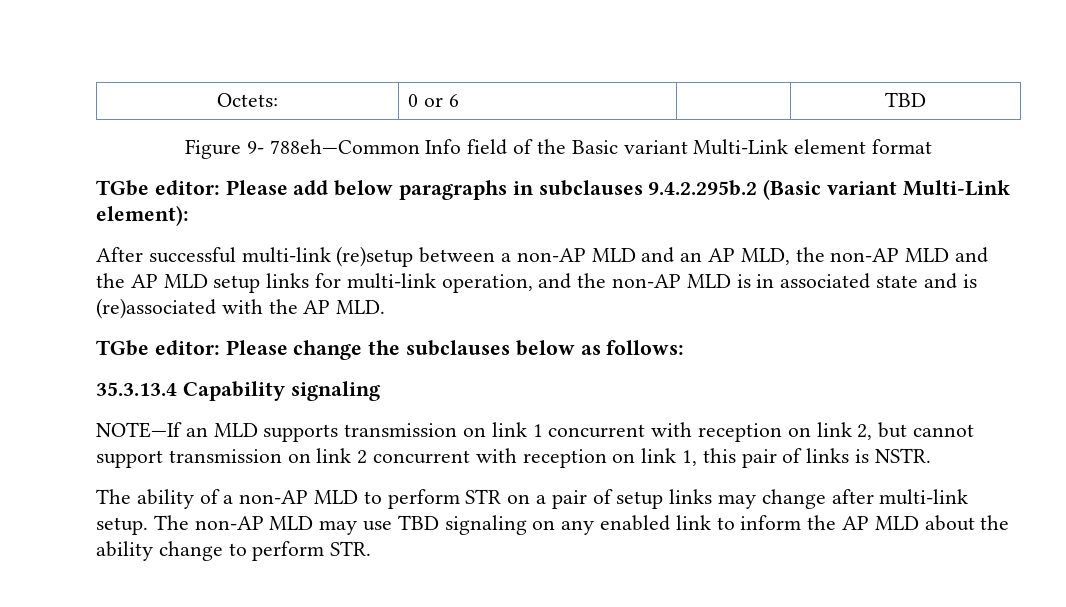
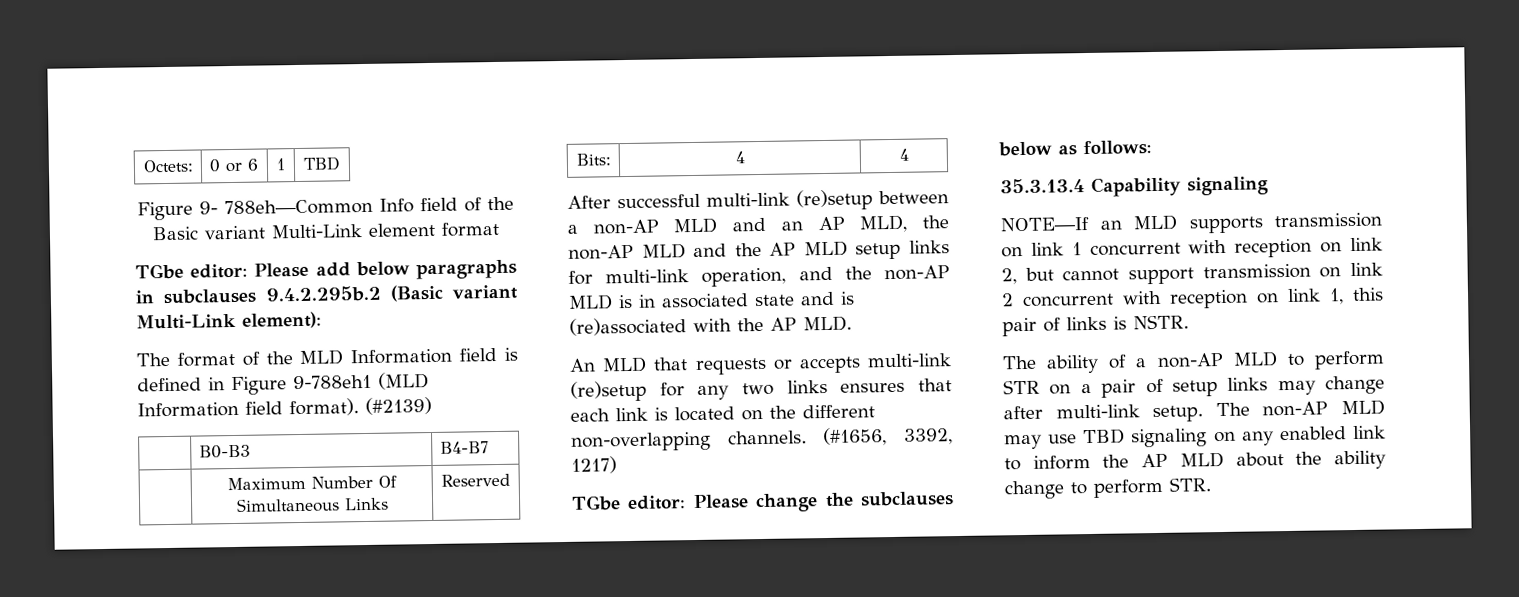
- Octets: | 0 or 6 | | TBD
+ Octets: | 0 or 6 | 1 | TBD
+ The format of the MLD Information field is defined in Figure 9-788eh1 (MLD Information field format). (#2139)
+ | B0-B3 | B4-B7
+ | Maximum Number Of Simultaneous Links | Reserved
+ Bits: | 4 | 4
+ An MLD that requests or accepts multi-link (re)setup for any two links ensures that each link is located on the different non-overlapping channels. (#1656, 3392, 1217)

